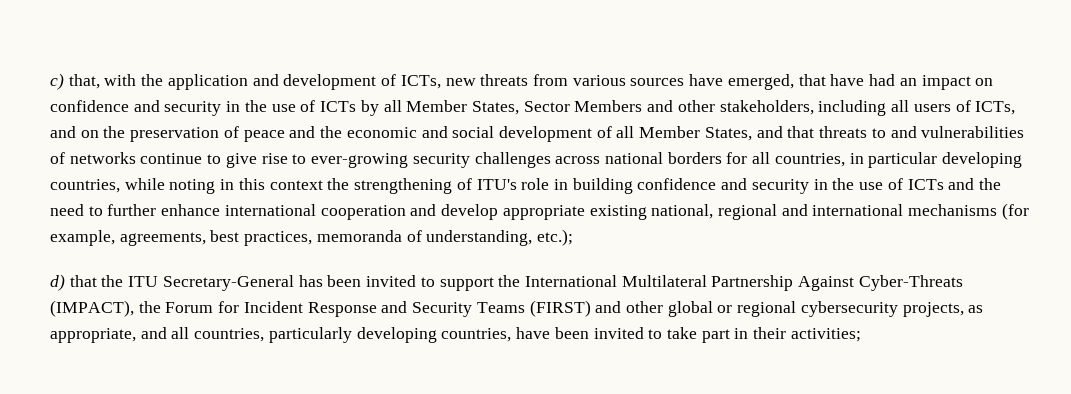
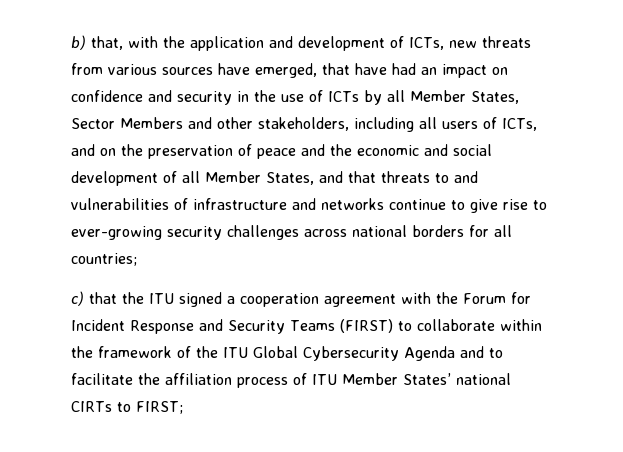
- c) that, with the application and development of ICTs, new threats from various sources have emerged, that have had an impact on confidence and security in the use of ICTs by all Member States, Sector Members and other stakeholders, including all users of ICTs, and on the preservation of peace and the economic and social development of all Member States, and that threats to and vulnerabilities of networks continue to give rise to ever-growing security challenges across national borders for all countries, in particular developing countries, while noting in this context the strengthening of ITU's role in building confidence and security in the use of ICTs and the need to further enhance international cooperation and develop appropriate existing national, regional and international mechanisms (for example, agreements, best practices, memoranda of understanding, etc.);
- d) that the ITU Secretary-General has been invited to support the International Multilateral Partnership Against Cyber-Threats (IMPACT), the Forum for Incident Response and Security Teams (FIRST) and other global or regional cybersecurity projects, as appropriate, and all countries, particularly developing countries, have been invited to take part in their activities;
+ b) that, with the application and development of ICTs, new threats from various sources have emerged, that have had an impact on confidence and security in the use of ICTs by all Member States, Sector Members and other stakeholders, including all users of ICTs, and on the preservation of peace and the economic and social development of all Member States, and that threats to and vulnerabilities of infrastructure and networks continue to give rise to ever-growing security challenges across national borders for all countries;
+ c) that the ITU signed a cooperation agreement with the Forum for Incident Response and Security Teams (FIRST) to collaborate within the framework of the ITU Global Cybersecurity Agenda and to facilitate the affiliation process of ITU Member States’ national CIRTs to FIRST;

